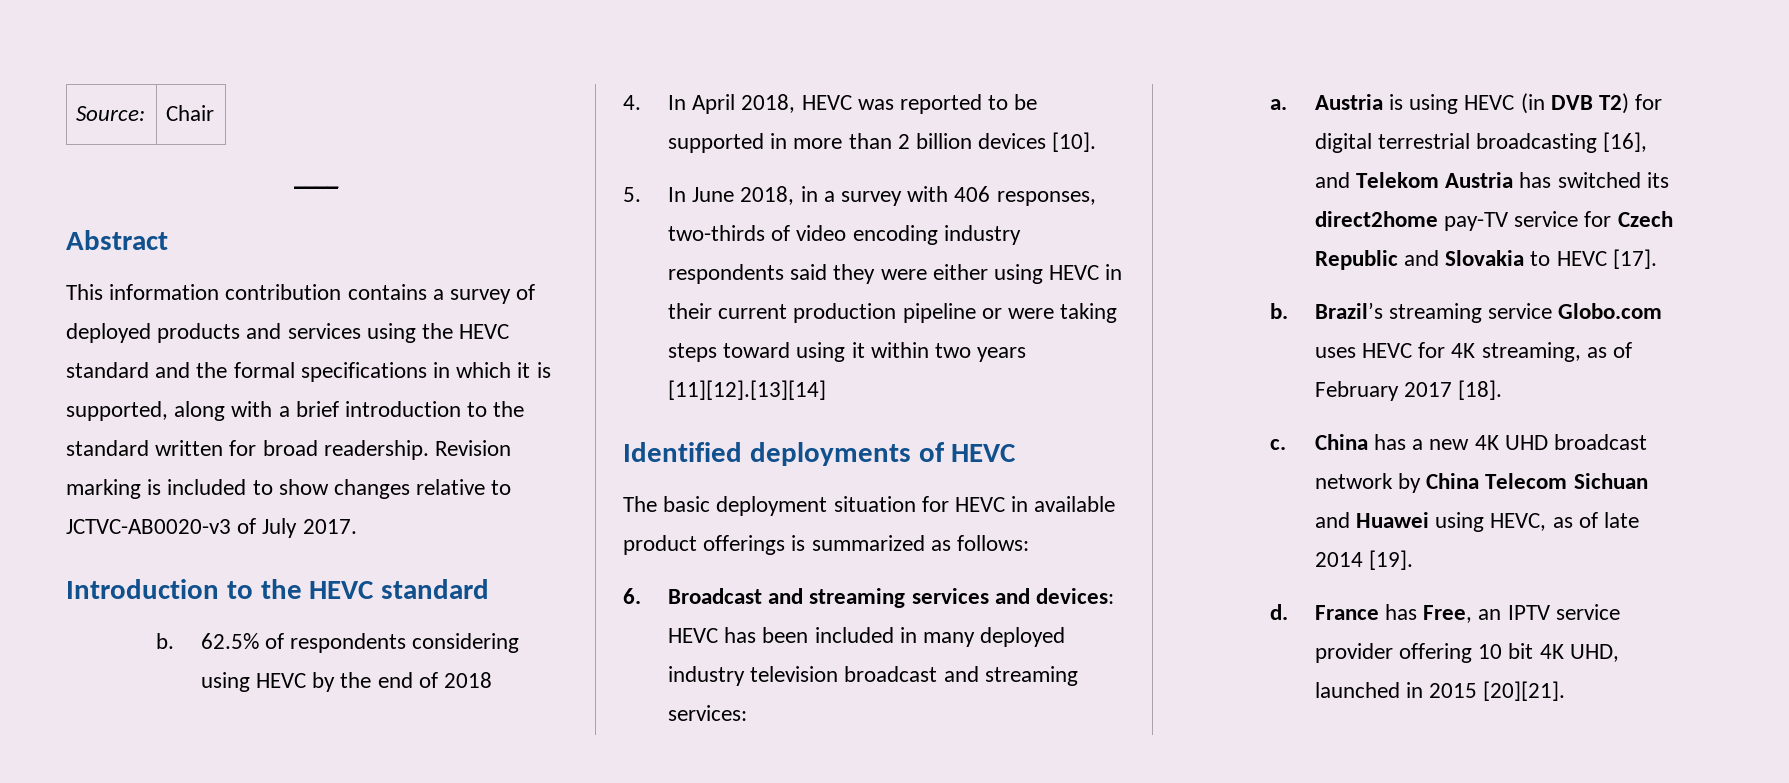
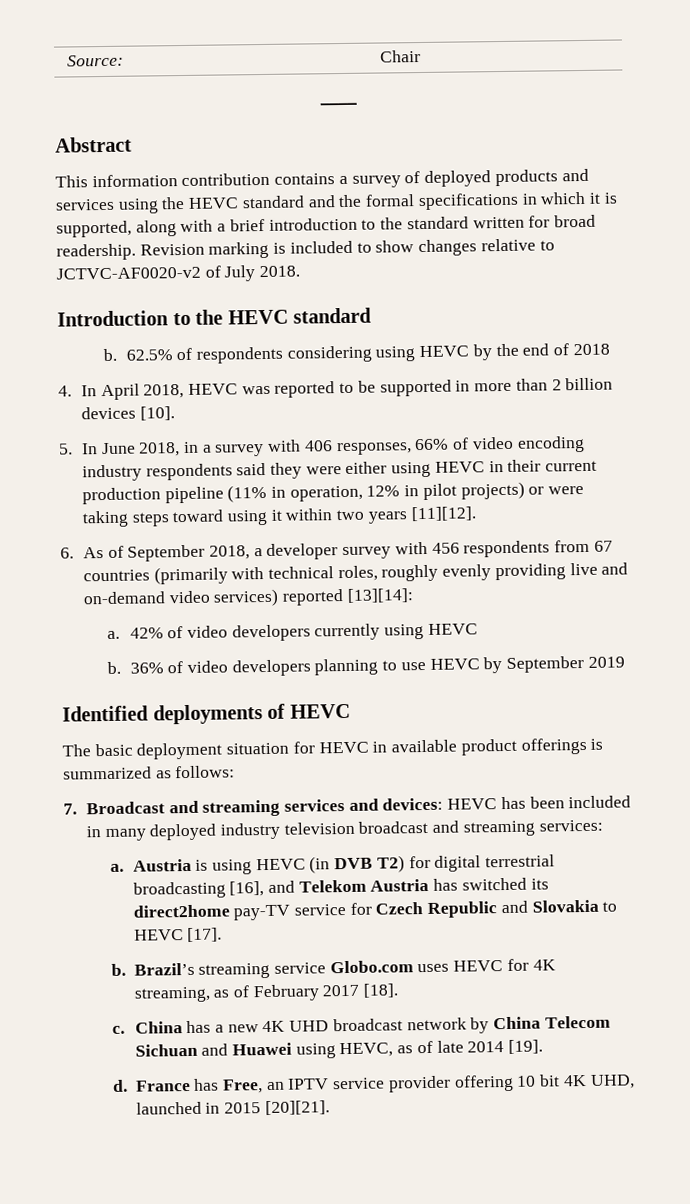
- Revision marking is included to show changes relative to JCTVC-AB0020-v3 of July 2017.
+ Revision marking is included to show changes relative to JCTVC-AF0020-v2 of July 2018.
- 5. In June 2018, in a survey with 406 responses, two-thirds of video encoding industry respondents said they were either using HEVC in their current production pipeline or were taking steps toward using it within two years [11][12].[13][14]
+ 5. In June 2018, in a survey with 406 responses, 66% of video encoding industry respondents said they were either using HEVC in their current production pipeline (11% in operation, 12% in pilot projects) or were taking steps toward using it within two years [11][12].
+ 6. As of September 2018, a developer survey with 456 respondents from 67 countries (primarily with technical roles, roughly evenly providing live and on-demand video services) reported [13][14]:
+ a. 42% of video developers currently using HEVC
+ b. 36% of video developers planning to use HEVC by September 2019
- 6. Broadcast and streaming services and devices: HEVC has been included in many deployed industry television broadcast and streaming services:
+ 7. Broadcast and streaming services and devices: HEVC has been included in many deployed industry television broadcast and streaming services:

